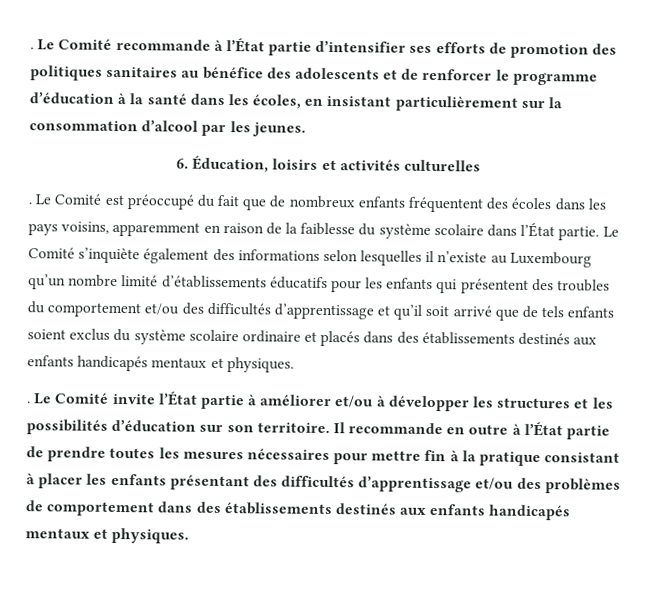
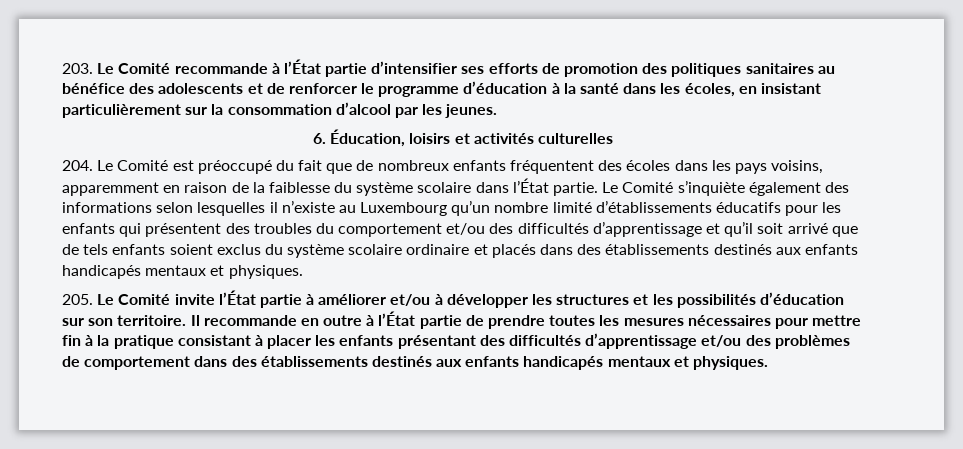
- . Le Comité recommande à l’État partie d’intensifier ses efforts de promotion des politiques sanitaires au bénéfice des adolescents et de renforcer le programme d’éducation à la santé dans les écoles, en insistant particulièrement sur la consommation d’alcool par les jeunes.
+ 203. Le Comité recommande à l’État partie d’intensifier ses efforts de promotion des politiques sanitaires au bénéfice des adolescents et de renforcer le programme d’éducation à la santé dans les écoles, en insistant particulièrement sur la consommation d’alcool par les jeunes.
- . Le Comité est préoccupé du fait que de nombreux enfants fréquentent des écoles dans les pays voisins, apparemment en raison de la faiblesse du système scolaire dans l’État partie.
+ 204. Le Comité est préoccupé du fait que de nombreux enfants fréquentent des écoles dans les pays voisins, apparemment en raison de la faiblesse du système scolaire dans l’État partie.
- . Le Comité invite l’État partie à améliorer et/ou à développer les structures et les possibilités d’éducation sur son territoire.
+ 205. Le Comité invite l’État partie à améliorer et/ou à développer les structures et les possibilités d’éducation sur son territoire.

